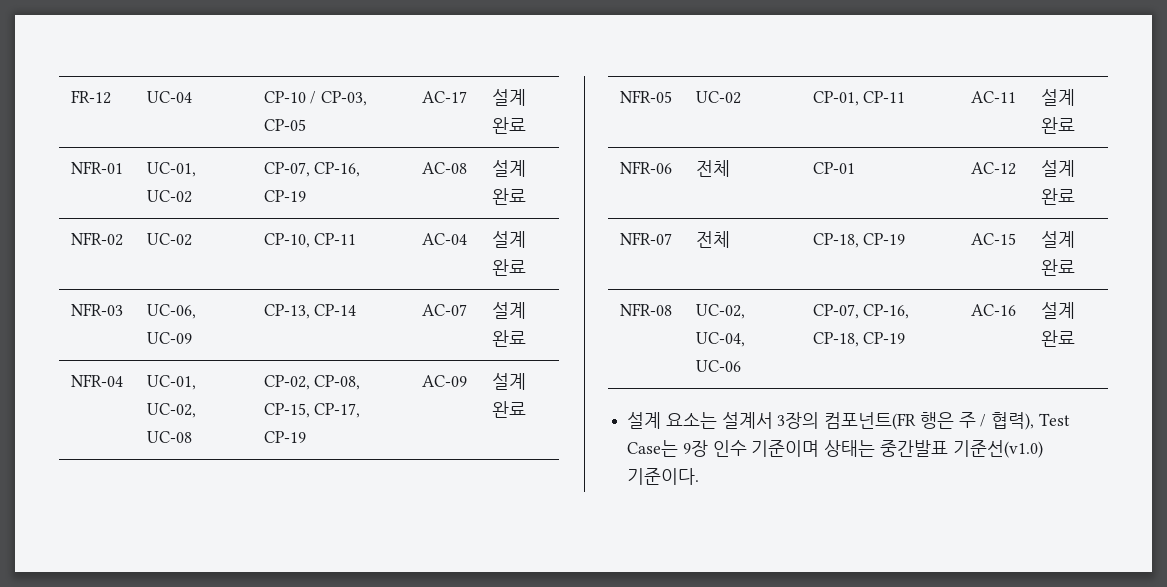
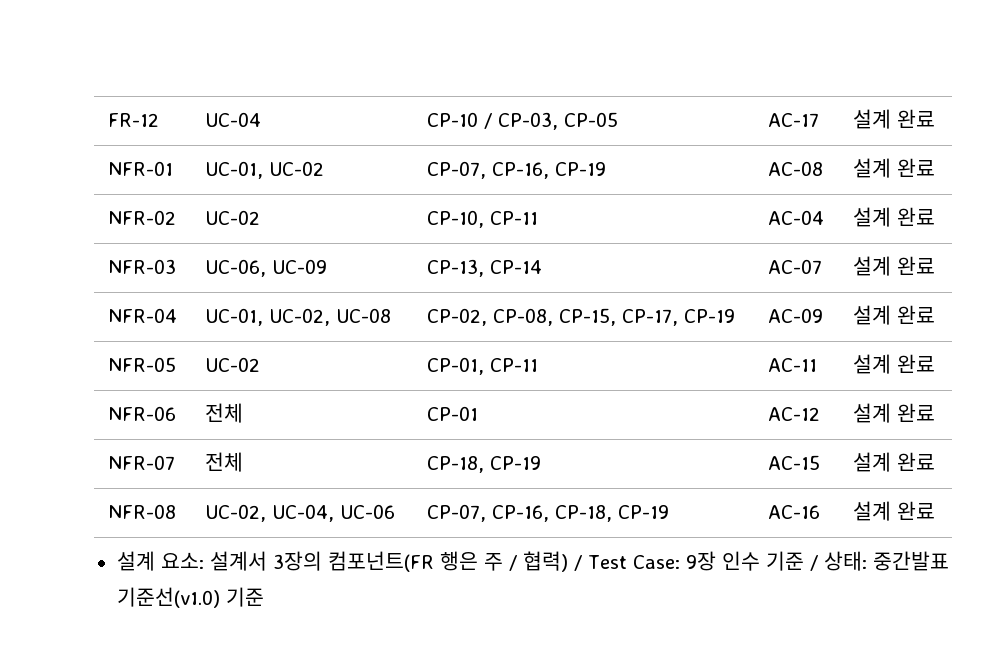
- 설계 요소는 설계서 3장의 컴포넌트(FR 행은 주 / 협력), Test Case는 9장 인수 기준이며 상태는 중간발표 기준선(v1.0) 기준이다.
+ 설계 요소: 설계서 3장의 컴포넌트(FR 행은 주 / 협력) / Test Case: 9장 인수 기준 / 상태: 중간발표 기준선(v1.0) 기준

